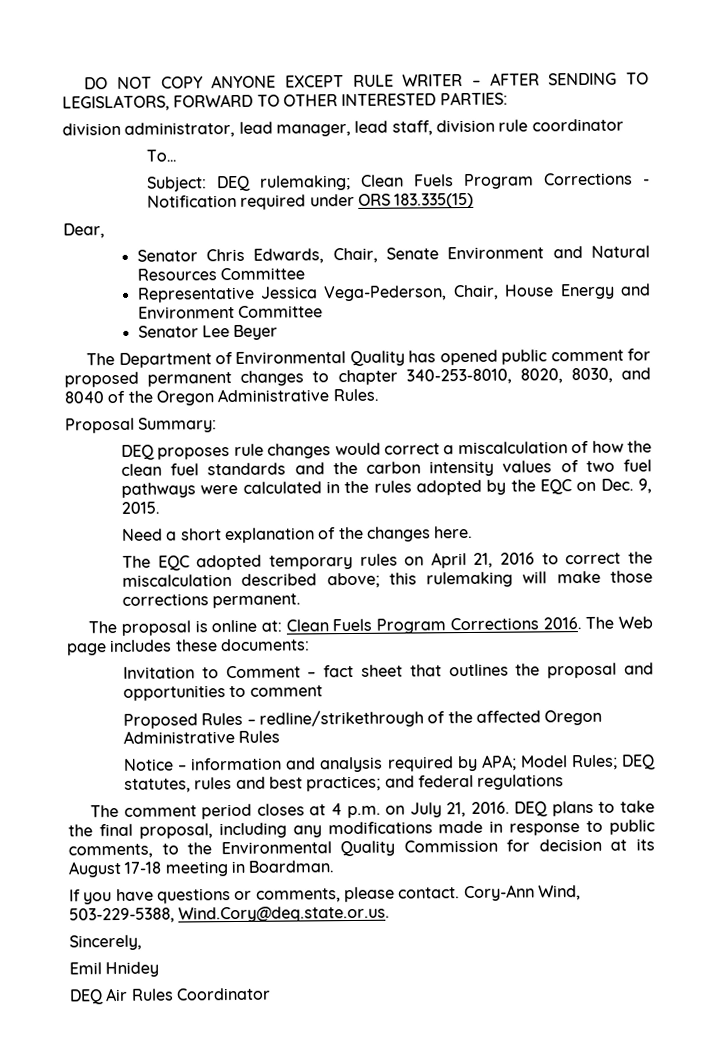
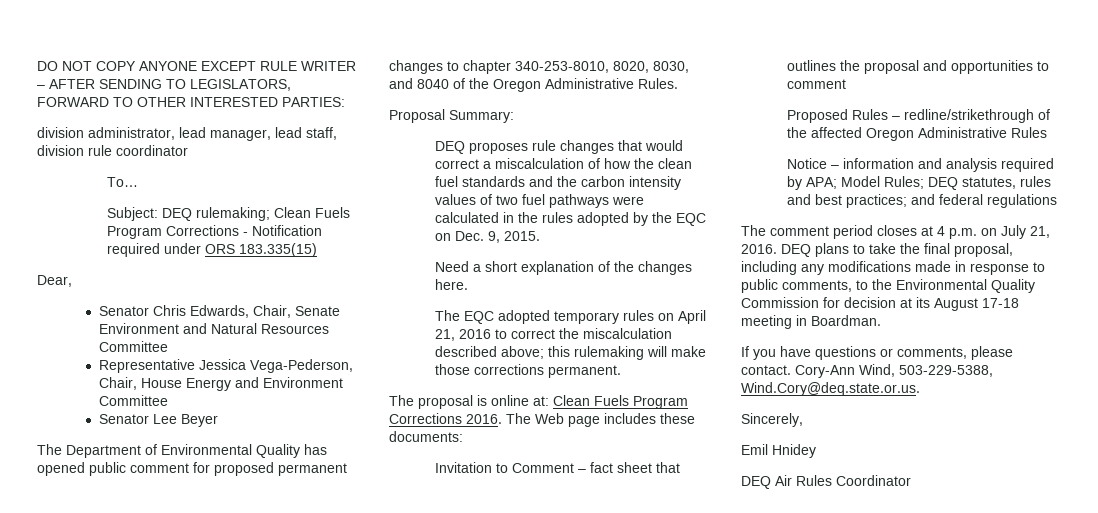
- DEQ proposes rule changes would correct a miscalculation of how the clean fuel standards and the carbon intensity values of two fuel pathways were calculated in the rules adopted by the EQC on Dec. 9, 2015.
+ DEQ proposes rule changes that would correct a miscalculation of how the clean fuel standards and the carbon intensity values of two fuel pathways were calculated in the rules adopted by the EQC on Dec. 9, 2015.

